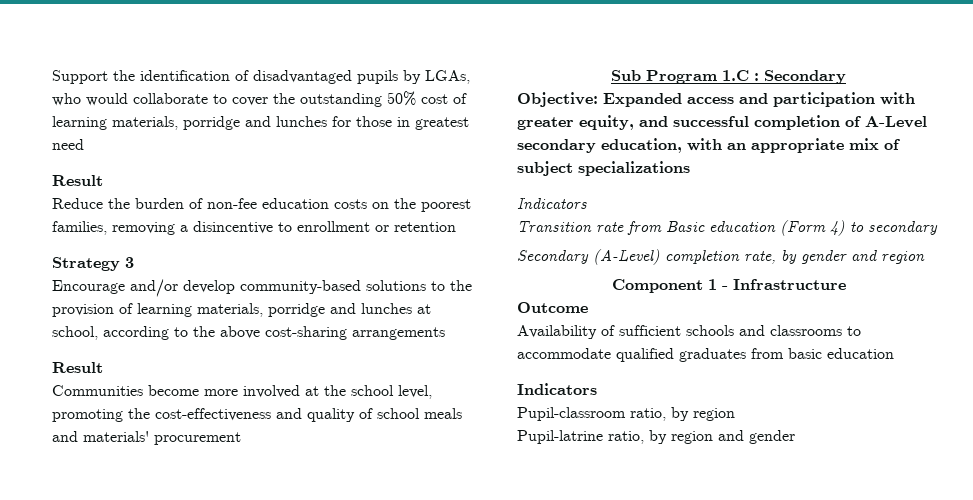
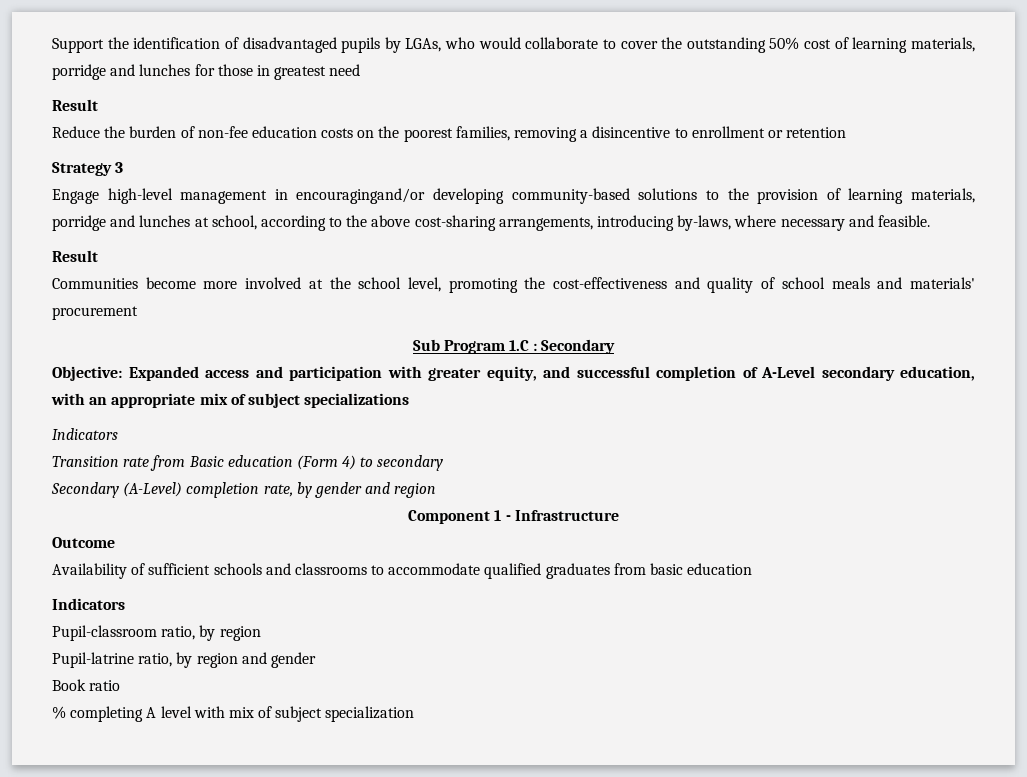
- Encourage and/or develop community-based solutions to the provision of learning materials, porridge and lunches at school, according to the above cost-sharing arrangements
+ Engage high-level management in encouragingand/or developing community-based solutions to the provision of learning materials, porridge and lunches at school, according to the above cost-sharing arrangements, introducing by-laws, where necessary and feasible.
+ Book ratio
+ % completing A level with mix of subject specialization

